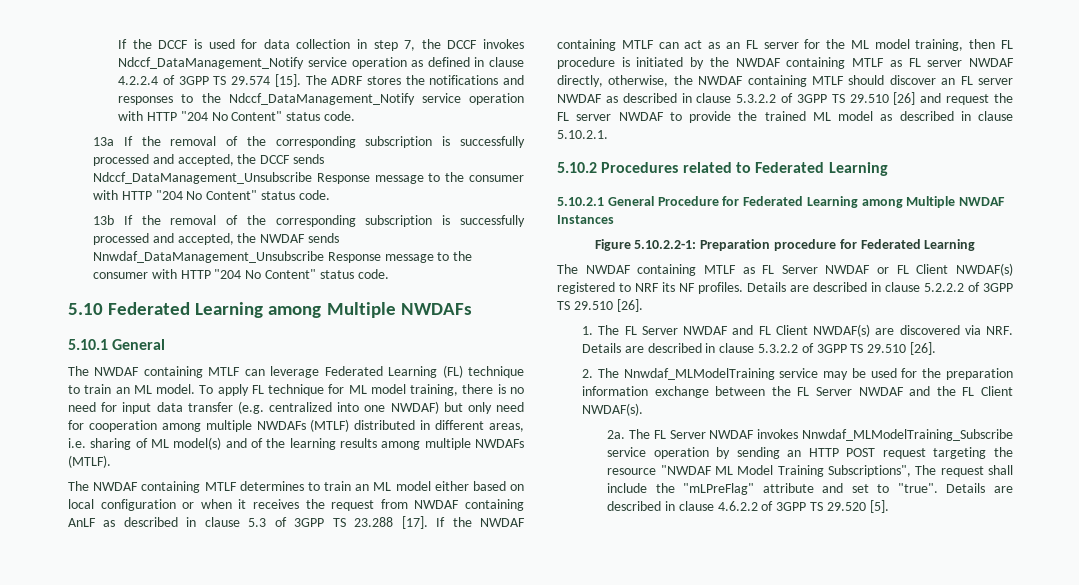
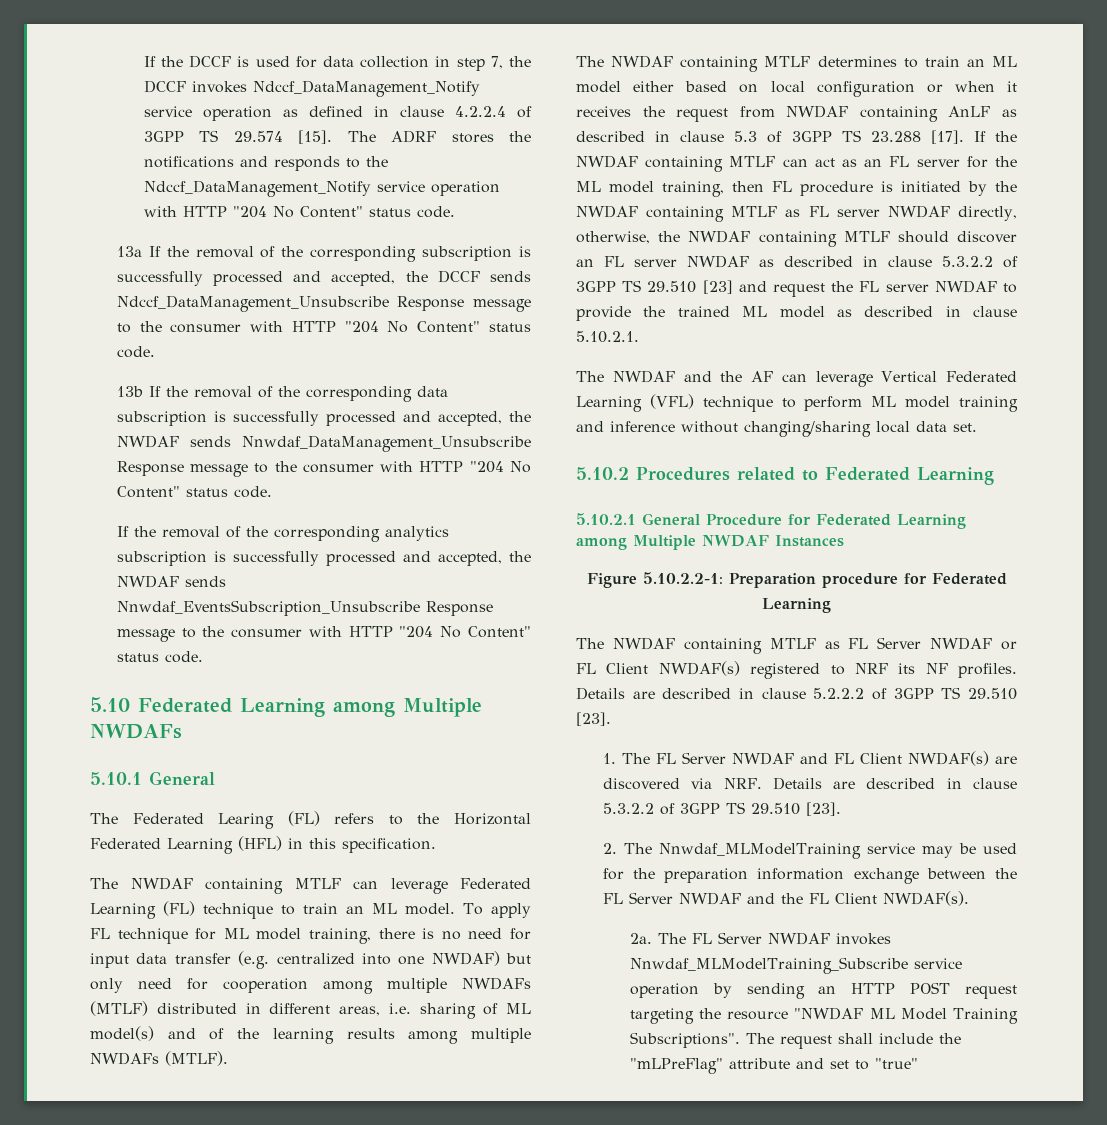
- The ADRF stores the notifications and responses to the Ndccf_DataManagement_Notify service operation with HTTP "204 No Content" status code.
+ The ADRF stores the notifications and responds to the Ndccf_DataManagement_Notify service operation with HTTP "204 No Content" status code.
- 13b If the removal of the corresponding subscription is successfully processed and accepted, the NWDAF sends Nnwdaf_DataManagement_Unsubscribe Response message to the consumer with HTTP "204 No Content" status code.
+ 13b If the removal of the corresponding data subscription is successfully processed and accepted, the NWDAF sends Nnwdaf_DataManagement_Unsubscribe Response message to the consumer with HTTP "204 No Content" status code.
+ If the removal of the corresponding analytics subscription is successfully processed and accepted, the NWDAF sends Nnwdaf_EventsSubscription_Unsubscribe Response message to the consumer with HTTP "204 No Content" status code.
+ The Federated Learing (FL) refers to the Horizontal Federated Learning (HFL) in this specification.
- If the NWDAF containing MTLF can act as an FL server for the ML model training, then FL procedure is initiated by the NWDAF containing MTLF as FL server NWDAF directly, otherwise, the NWDAF containing MTLF should discover an FL server NWDAF as described in clause 5.3.2.2 of 3GPP TS 29.510 [26] and request the FL server NWDAF to provide the trained ML model as described in clause 5.10.2.1.
+ If the NWDAF containing MTLF can act as an FL server for the ML model training, then FL procedure is initiated by the NWDAF containing MTLF as FL server NWDAF directly, otherwise, the NWDAF containing MTLF should discover an FL server NWDAF as described in clause 5.3.2.2 of 3GPP TS 29.510 [23] and request the FL server NWDAF to provide the trained ML model as described in clause 5.10.2.1.
+ The NWDAF and the AF can leverage Vertical Federated Learning (VFL) technique to perform ML model training and inference without changing/sharing local data set.
- Details are described in clause 5.2.2.2 of 3GPP TS 29.510 [26].
+ Details are described in clause 5.2.2.2 of 3GPP TS 29.510 [23].
- 1. The FL Server NWDAF and FL Client NWDAF(s) are discovered via NRF. Details are described in clause 5.3.2.2 of 3GPP TS 29.510 [26].
+ 1. The FL Server NWDAF and FL Client NWDAF(s) are discovered via NRF. Details are described in clause 5.3.2.2 of 3GPP TS 29.510 [23].
- The FL Server NWDAF invokes Nnwdaf_MLModelTraining_Subscribe service operation by sending an HTTP POST request targeting the resource "NWDAF ML Model Training Subscriptions", The request shall include the "mLPreFlag" attribute and set to "true". Details are described in clause 4.6.2.2 of 3GPP TS 29.520 [5].
+ The FL Server NWDAF invokes Nnwdaf_MLModelTraining_Subscribe service operation by sending an HTTP POST request targeting the resource "NWDAF ML Model Training Subscriptions". The request shall include the "mLPreFlag" attribute and set to "true"

